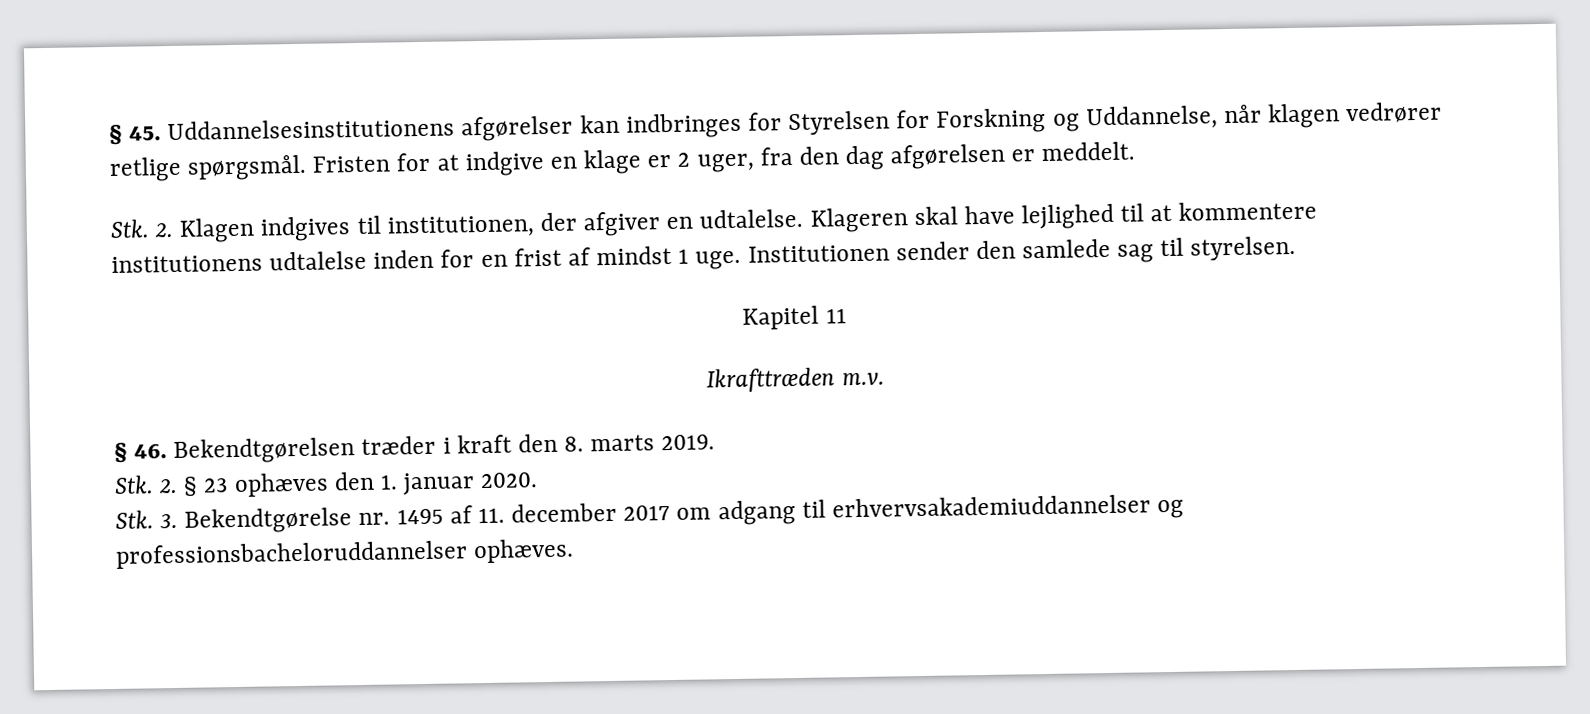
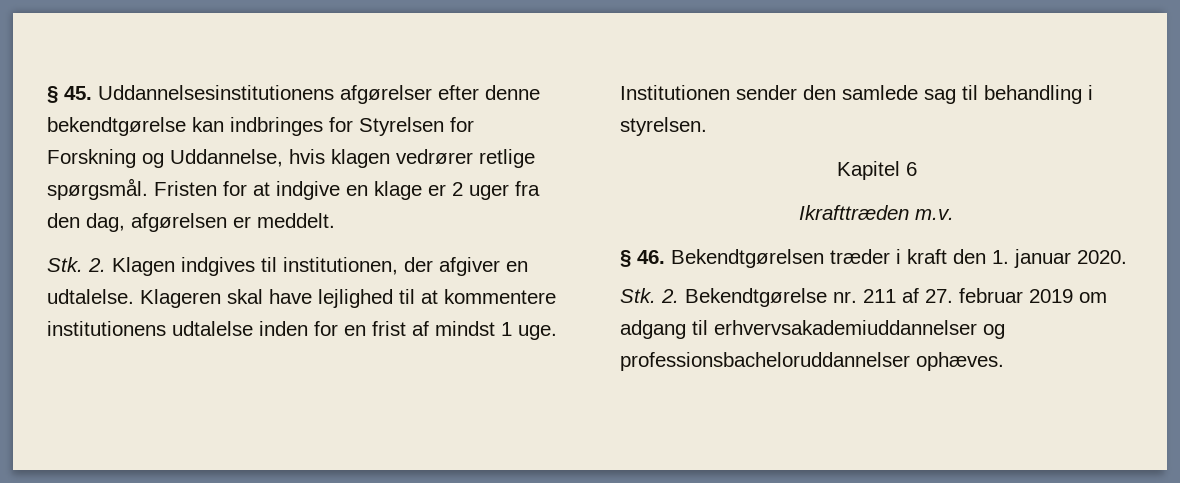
- § 45. Uddannelsesinstitutionens afgørelser kan indbringes for Styrelsen for Forskning og Uddannelse, når klagen vedrører retlige spørgsmål.
+ § 45. Uddannelsesinstitutionens afgørelser efter denne bekendtgørelse kan indbringes for Styrelsen for Forskning og Uddannelse, hvis klagen vedrører retlige spørgsmål.
- Fristen for at indgive en klage er 2 uger, fra den dag afgørelsen er meddelt.
+ Fristen for at indgive en klage er 2 uger fra den dag, afgørelsen er meddelt.
- Institutionen sender den samlede sag til styrelsen.
+ Institutionen sender den samlede sag til behandling i styrelsen.
- Kapitel 11
+ Kapitel 6
- § 46. Bekendtgørelsen træder i kraft den 8. marts 2019.
- Stk. 2. § 23 ophæves den 1. januar 2020.
+ § 46. Bekendtgørelsen træder i kraft den 1. januar 2020.
- Stk. 3. Bekendtgørelse nr. 1495 af 11. december 2017 om adgang til erhvervsakademiuddannelser og professionsbacheloruddannelser ophæves.
+ Stk. 2. Bekendtgørelse nr. 211 af 27. februar 2019 om adgang til erhvervsakademiuddannelser og professionsbacheloruddannelser ophæves.

